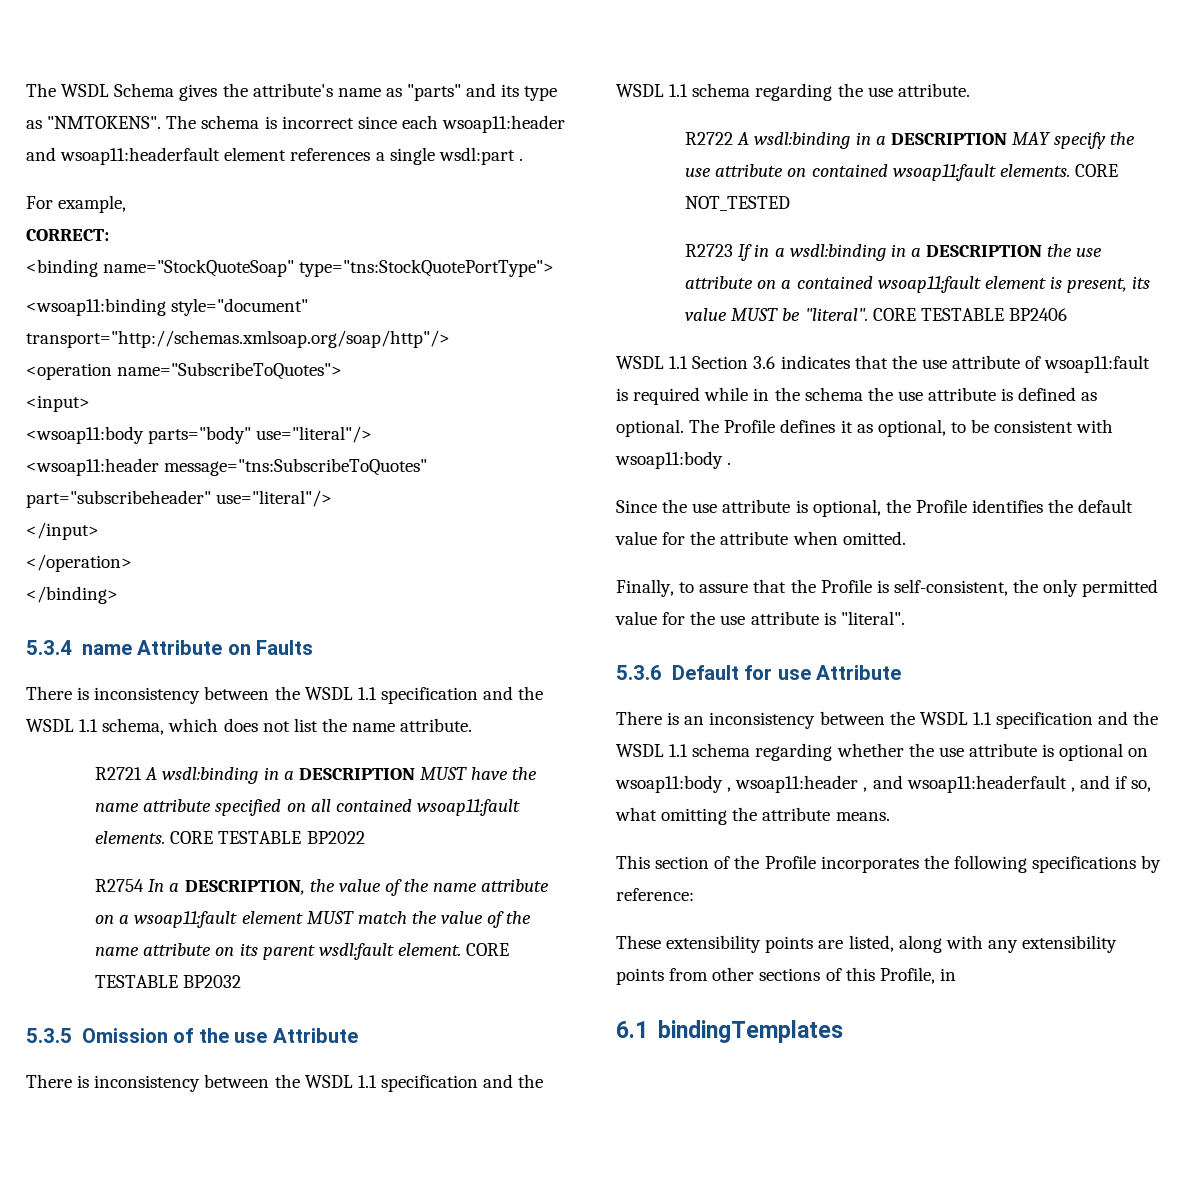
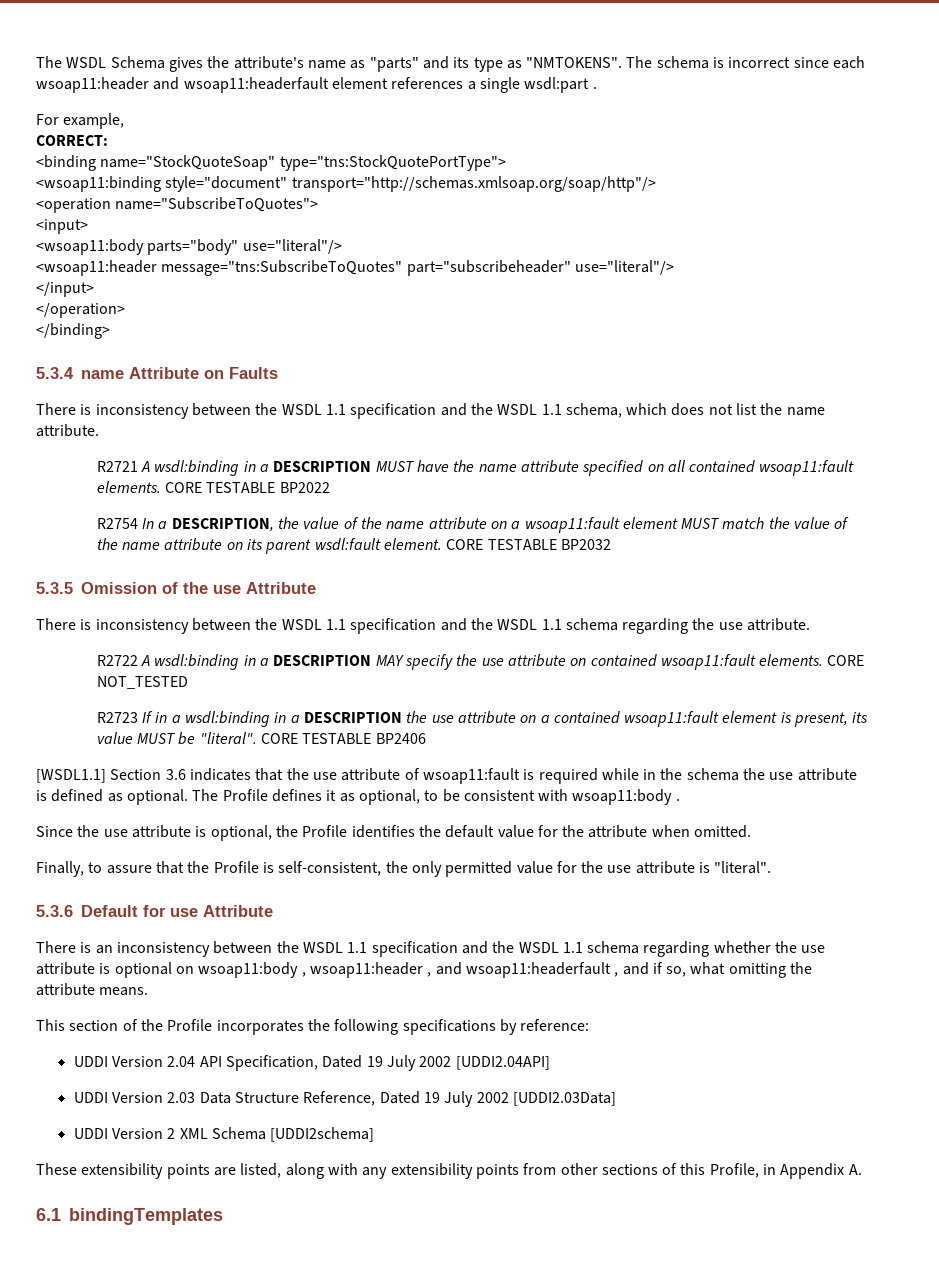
- WSDL 1.1 Section 3.6 indicates that the use attribute of wsoap11:fault is required while in the schema the use attribute is defined as optional.
+ [WSDL1.1] Section 3.6 indicates that the use attribute of wsoap11:fault is required while in the schema the use attribute is defined as optional.
+ UDDI Version 2.04 API Specification, Dated 19 July 2002 [UDDI2.04API]
+ UDDI Version 2.03 Data Structure Reference, Dated 19 July 2002 [UDDI2.03Data]
+ UDDI Version 2 XML Schema [UDDI2schema]
- These extensibility points are listed, along with any extensibility points from other sections of this Profile, in
+ These extensibility points are listed, along with any extensibility points from other sections of this Profile, in Appendix A.

